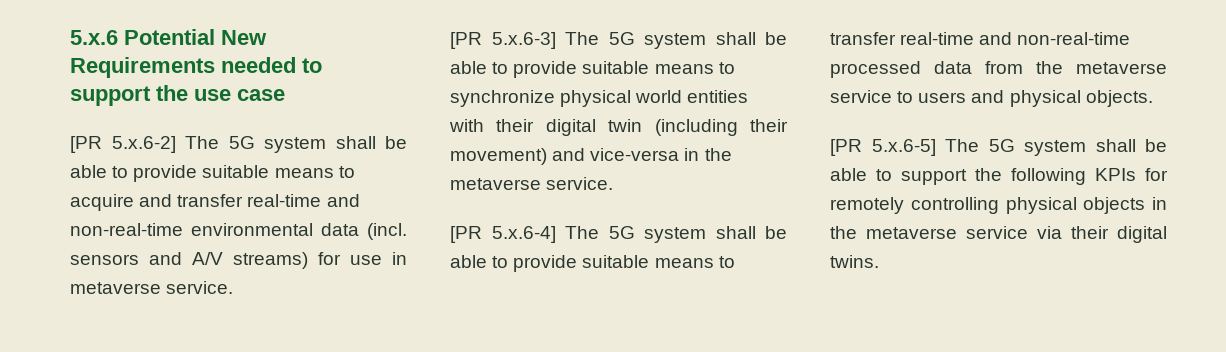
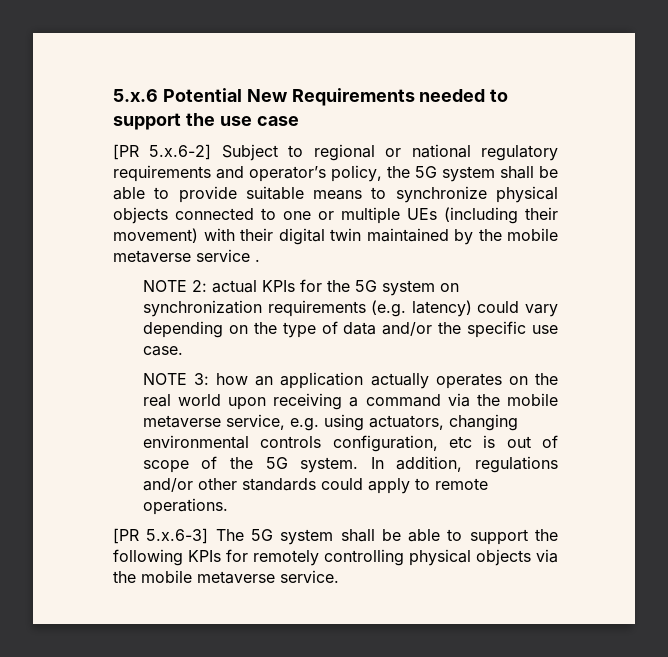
- [PR 5.x.6-2] The 5G system shall be able to provide suitable means to acquire and transfer real-time and non-real-time environmental data (incl. sensors and A/V streams) for use in metaverse service.
- [PR 5.x.6-3] The 5G system shall be able to provide suitable means to synchronize physical world entities with their digital twin (including their movement) and vice-versa in the metaverse service.
- [PR 5.x.6-4] The 5G system shall be able to provide suitable means to transfer real-time and non-real-time processed data from the metaverse service to users and physical objects.
- [PR 5.x.6-5] The 5G system shall be able to support the following KPIs for remotely controlling physical objects in the metaverse service via their digital twins.
+ [PR 5.x.6-2] Subject to regional or national regulatory requirements and operator’s policy, the 5G system shall be able to provide suitable means to synchronize physical objects connected to one or multiple UEs (including their movement) with their digital twin maintained by the mobile metaverse service .
+ NOTE 2: actual KPIs for the 5G system on synchronization requirements (e.g. latency) could vary depending on the type of data and/or the specific use case.
+ NOTE 3: how an application actually operates on the real world upon receiving a command via the mobile metaverse service, e.g. using actuators, changing environmental controls configuration, etc is out of scope of the 5G system. In addition, regulations and/or other standards could apply to remote operations.
+ [PR 5.x.6-3] The 5G system shall be able to support the following KPIs for remotely controlling physical objects via the mobile metaverse service.

